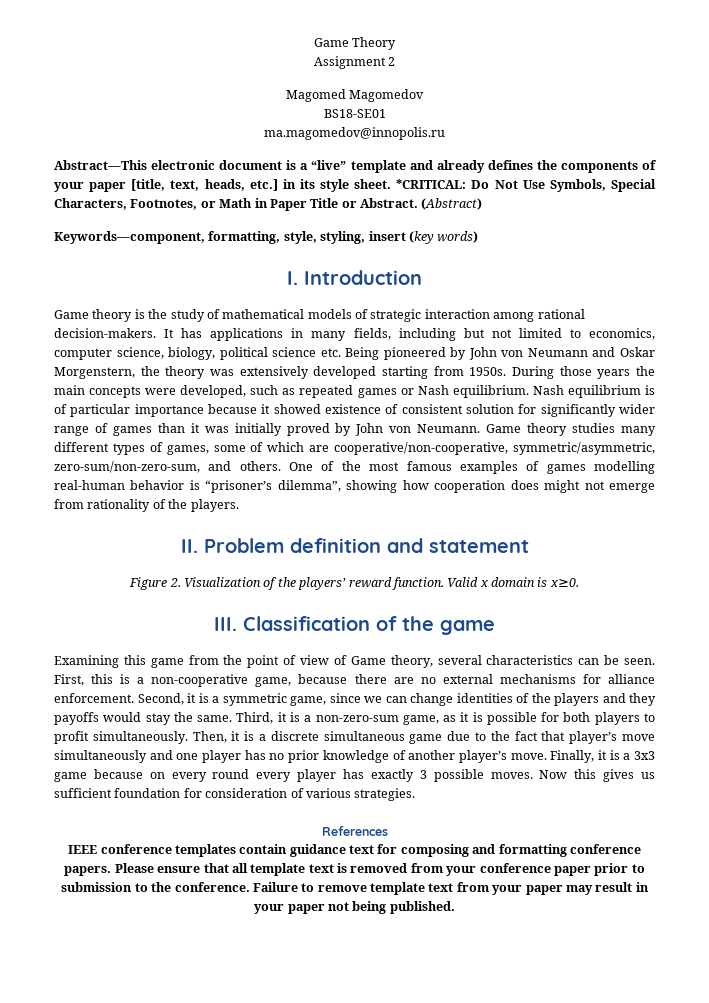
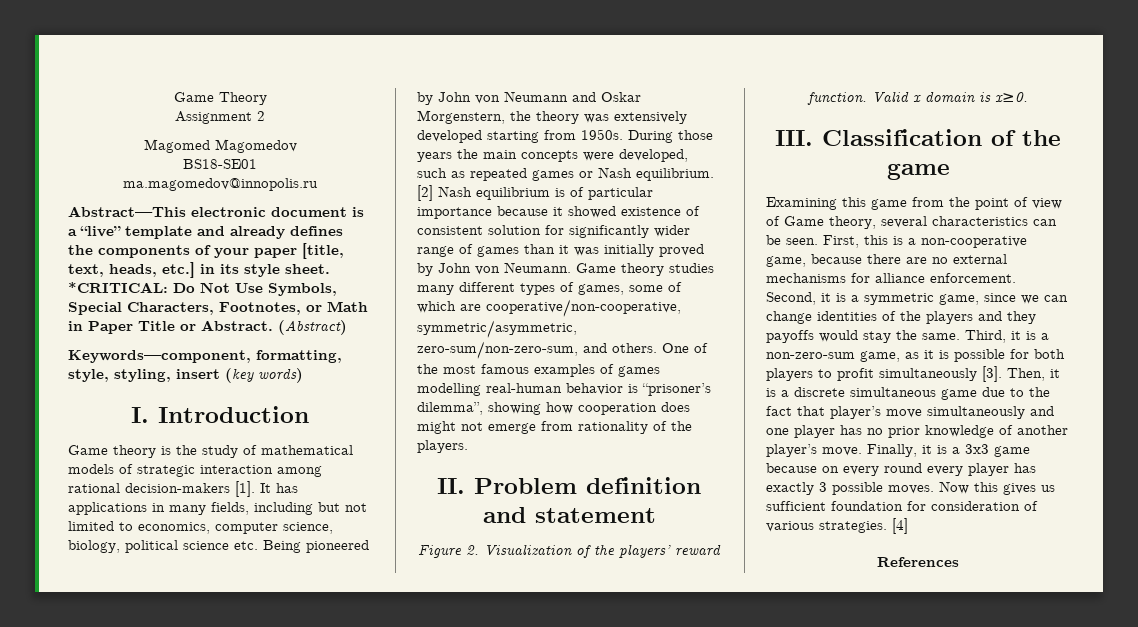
- Game theory is the study of mathematical models of strategic interaction among rational decision-makers.
+ Game theory is the study of mathematical models of strategic interaction among rational decision-makers [1].
- Nash equilibrium is of particular importance because it showed existence of consistent solution for significantly wider range of games than it was initially proved by John von Neumann.
+ [2] Nash equilibrium is of particular importance because it showed existence of consistent solution for significantly wider range of games than it was initially proved by John von Neumann.
- Third, it is a non-zero-sum game, as it is possible for both players to profit simultaneously.
+ Third, it is a non-zero-sum game, as it is possible for both players to profit simultaneously [3].
+ [4]
- IEEE conference templates contain guidance text for composing and formatting conference papers. Please ensure that all template text is removed from your conference paper prior to submission to the conference. Failure to remove template text from your paper may result in your paper not being published.

